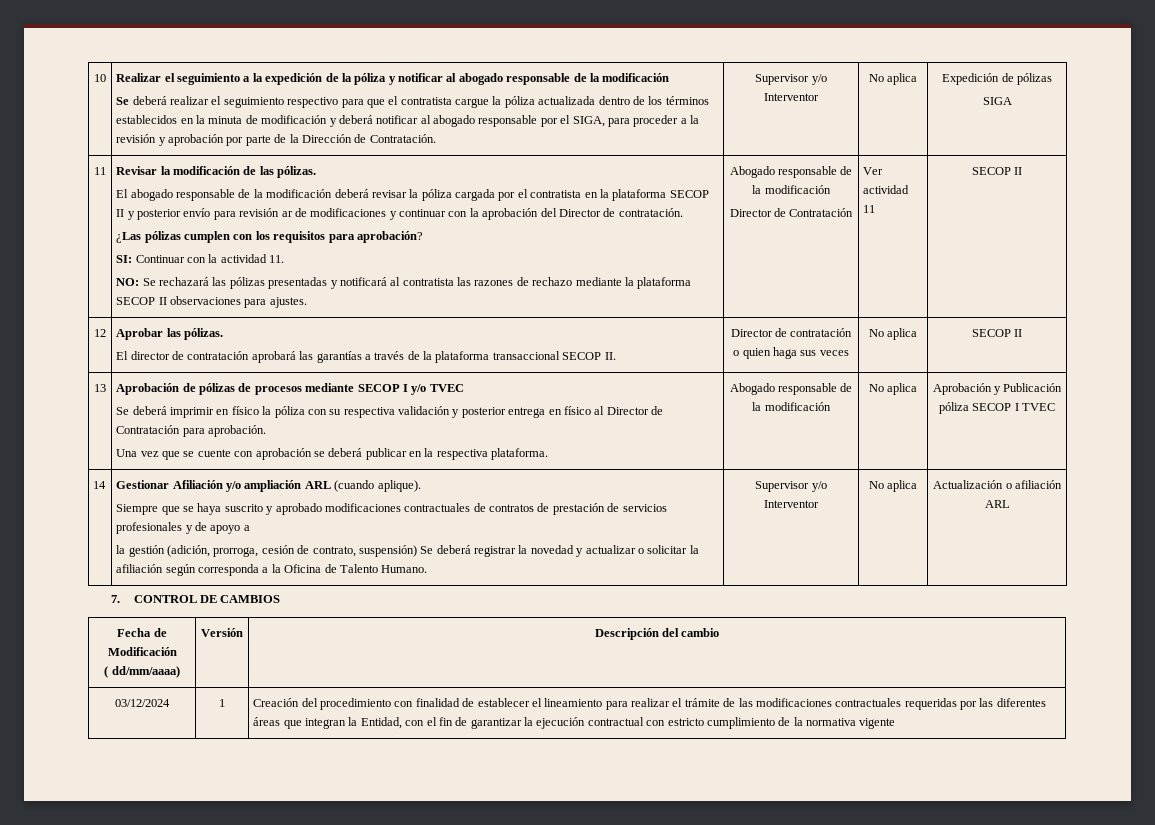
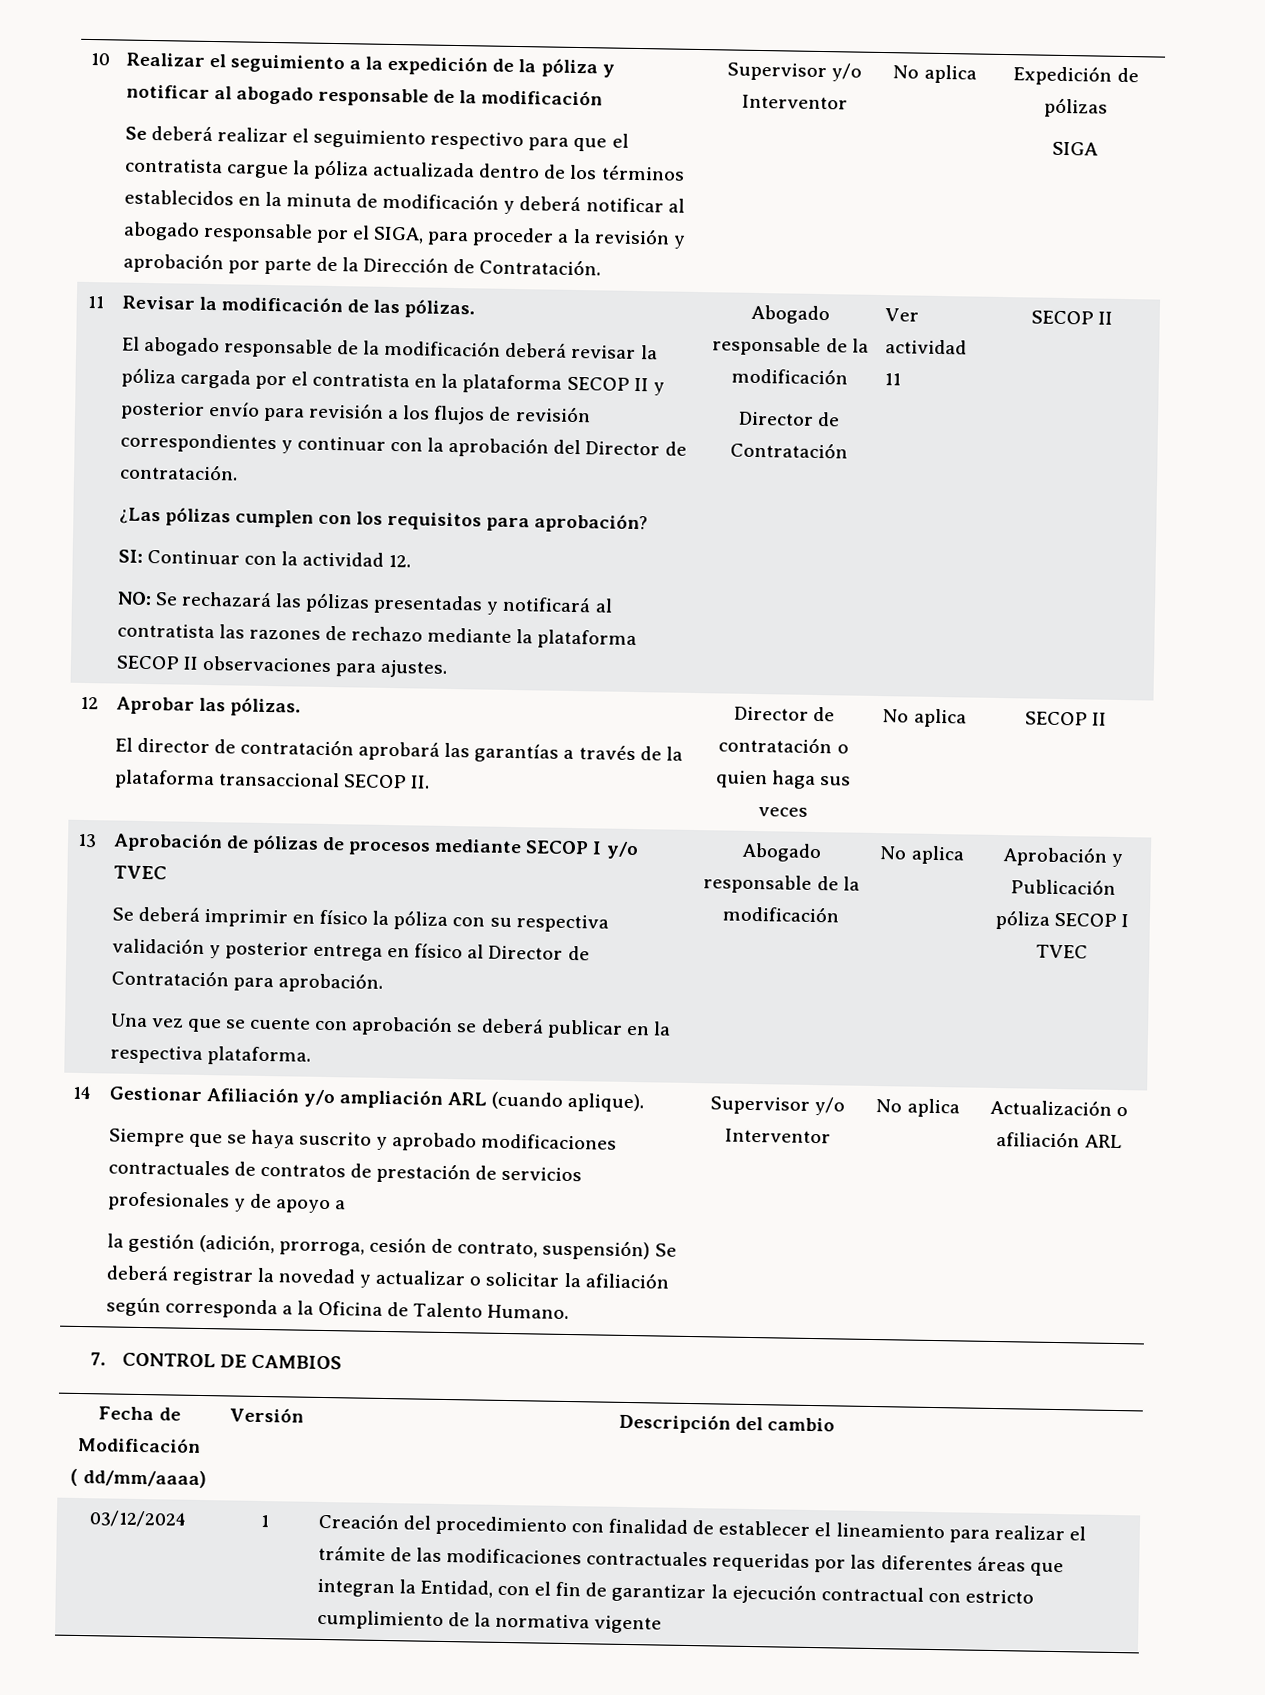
- El abogado responsable de la modificación deberá revisar la póliza cargada por el contratista en la plataforma SECOP II y posterior envío para revisión ar de modificaciones y continuar con la aprobación del Director de contratación.
+ El abogado responsable de la modificación deberá revisar la póliza cargada por el contratista en la plataforma SECOP II y posterior envío para revisión a los flujos de revisión correspondientes y continuar con la aprobación del Director de contratación.
- SI: Continuar con la actividad 11.
+ SI: Continuar con la actividad 12.

